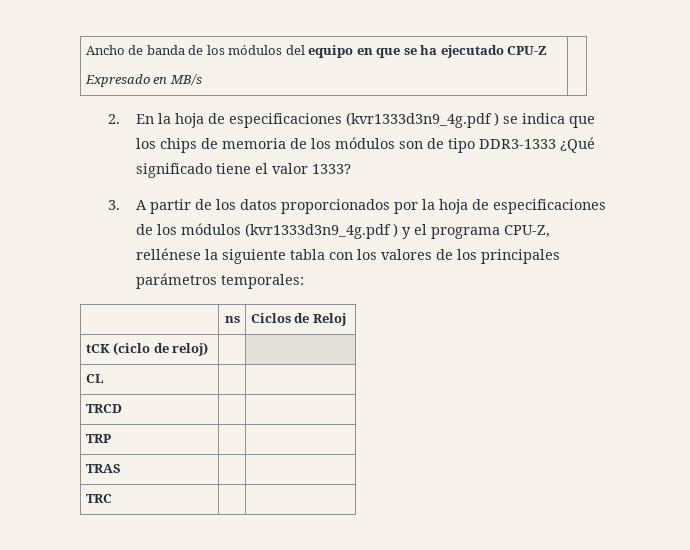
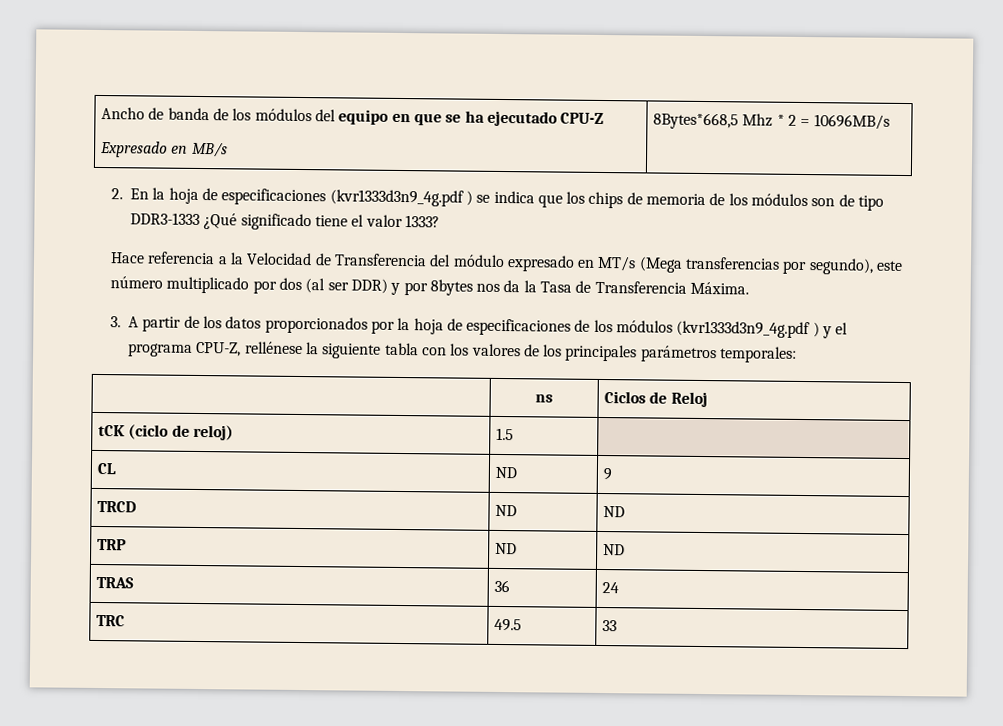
  Ancho de banda de los módulos del equipo en que se ha ejecutado CPU-Z
- Expresado en MB/s |
+ Expresado en MB/s | 8Bytes*668,5 Mhz * 2 = 10696MB/s
+ Hace referencia a la Velocidad de Transferencia del módulo expresado en MT/s (Mega transferencias por segundo), este número multiplicado por dos (al ser DDR) y por 8bytes nos da la Tasa de Transferencia Máxima.
- tCK (ciclo de reloj) | |
+ tCK (ciclo de reloj) | 1.5 |
- CL | |
+ CL | ND | 9
- TRCD | |
+ TRCD | ND | ND
- TRP | |
+ TRP | ND | ND
- TRAS | |
+ TRAS | 36 | 24
- TRC | |
+ TRC | 49.5 | 33

